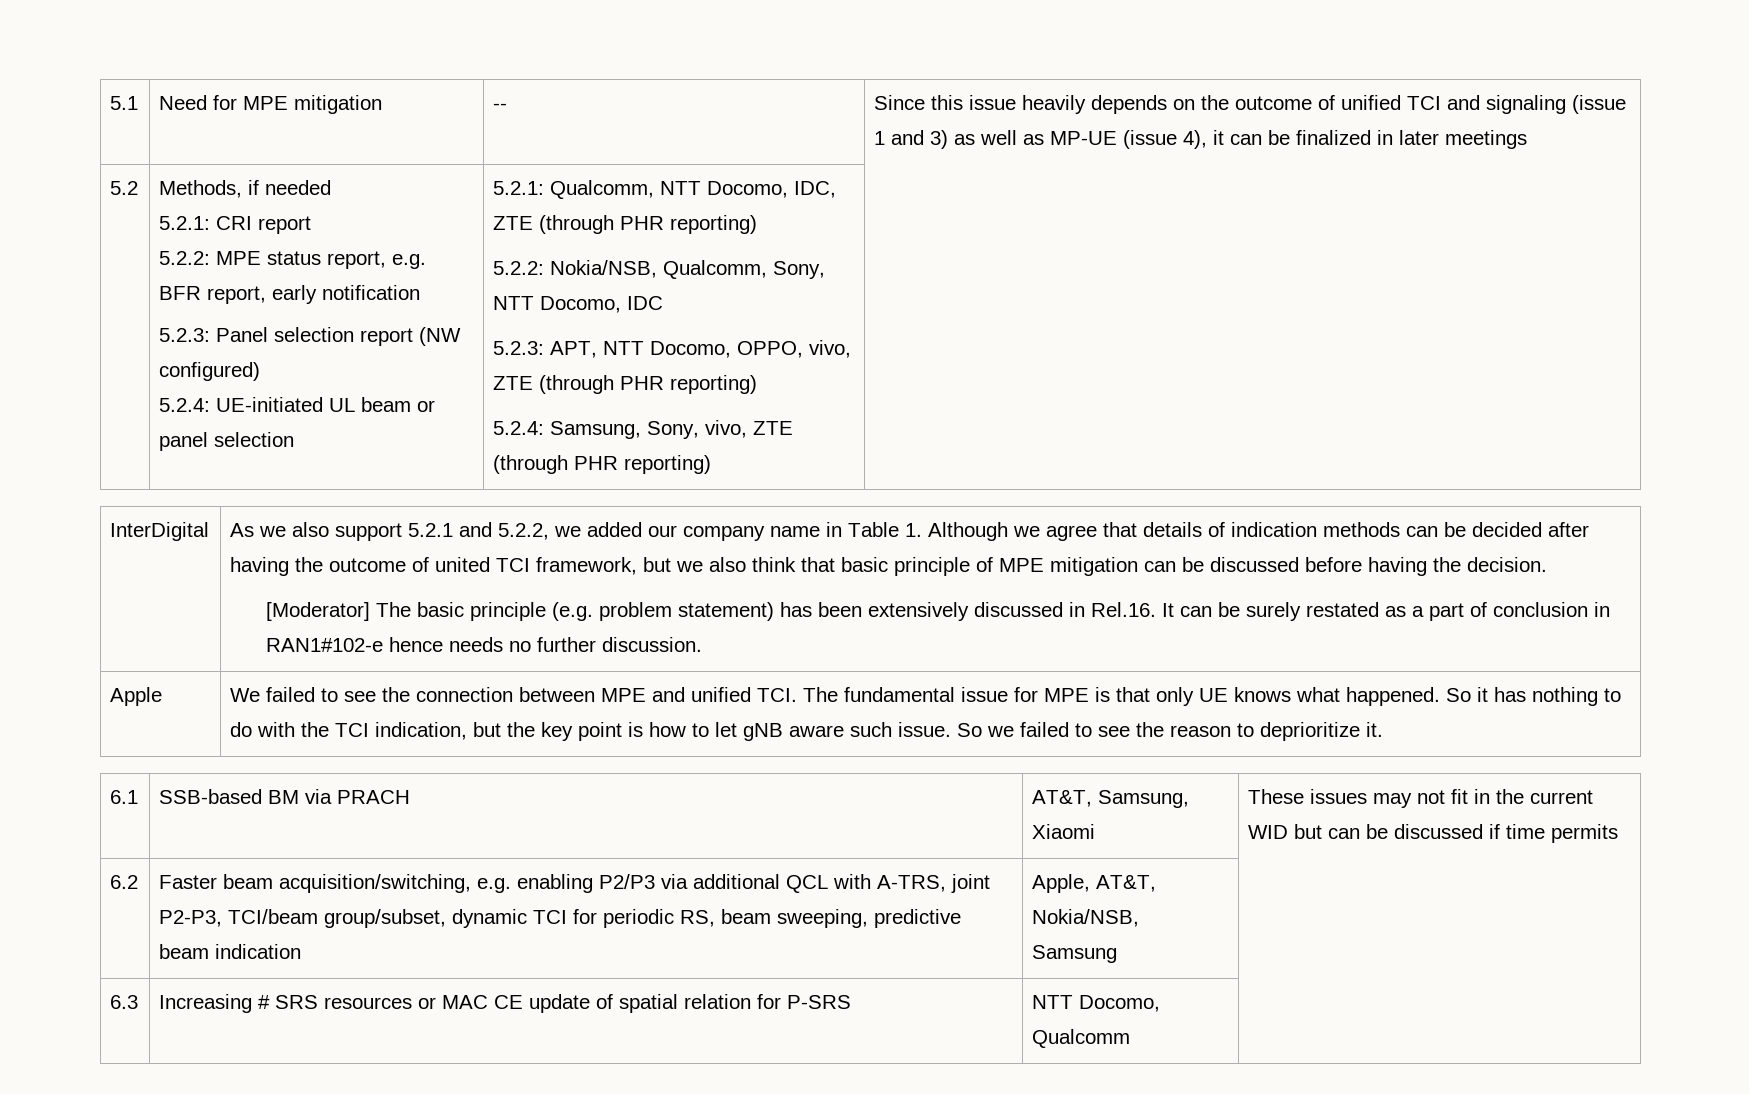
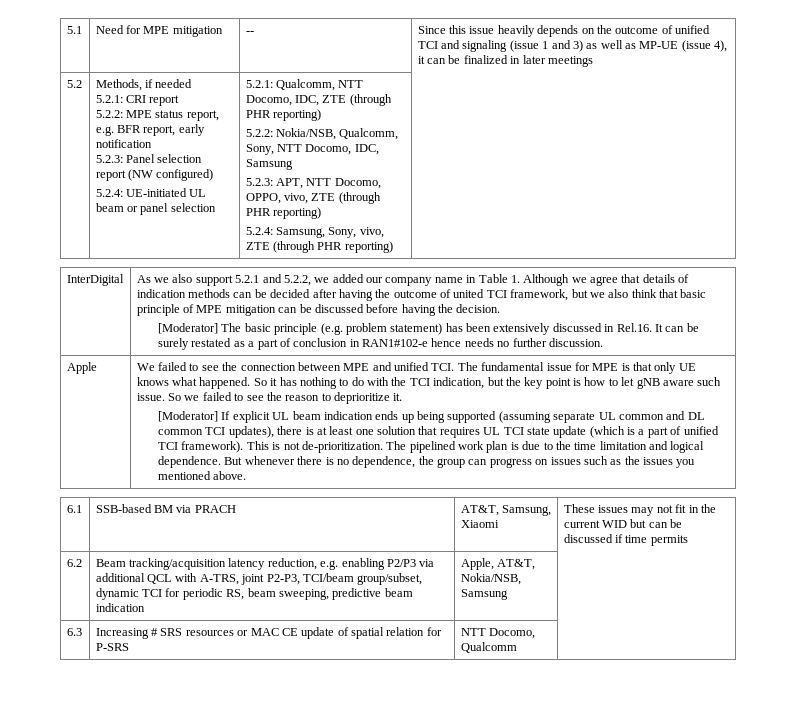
- 5.2.2: Nokia/NSB, Qualcomm, Sony, NTT Docomo, IDC
+ 5.2.2: Nokia/NSB, Qualcomm, Sony, NTT Docomo, IDC, Samsung
+ [Moderator] If explicit UL beam indication ends up being supported (assuming separate UL common and DL common TCI updates), there is at least one solution that requires UL TCI state update (which is a part of unified TCI framework). This is not de-prioritization. The pipelined work plan is due to the time limitation and logical dependence. But whenever there is no dependence, the group can progress on issues such as the issues you mentioned above.
- 6.2 | Faster beam acquisition/switching, e.g. enabling P2/P3 via additional QCL with A-TRS, joint P2-P3, TCI/beam group/subset, dynamic TCI for periodic RS, beam sweeping, predictive beam indication | Apple, AT&T, Nokia/NSB, Samsung |
+ 6.2 | Beam tracking/acquisition latency reduction, e.g. enabling P2/P3 via additional QCL with A-TRS, joint P2-P3, TCI/beam group/subset, dynamic TCI for periodic RS, beam sweeping, predictive beam indication | Apple, AT&T, Nokia/NSB, Samsung |

